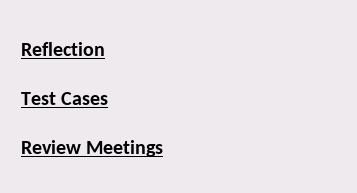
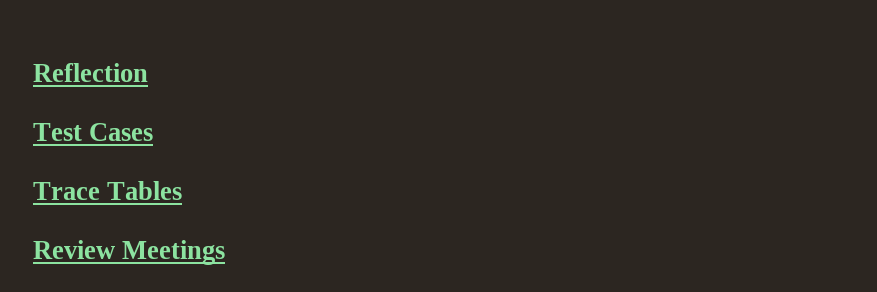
+ Trace Tables

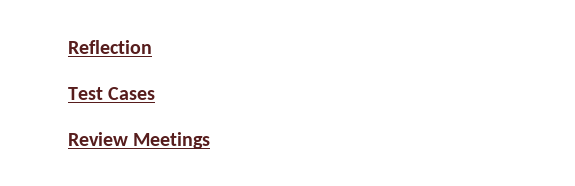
- Trace Tables

